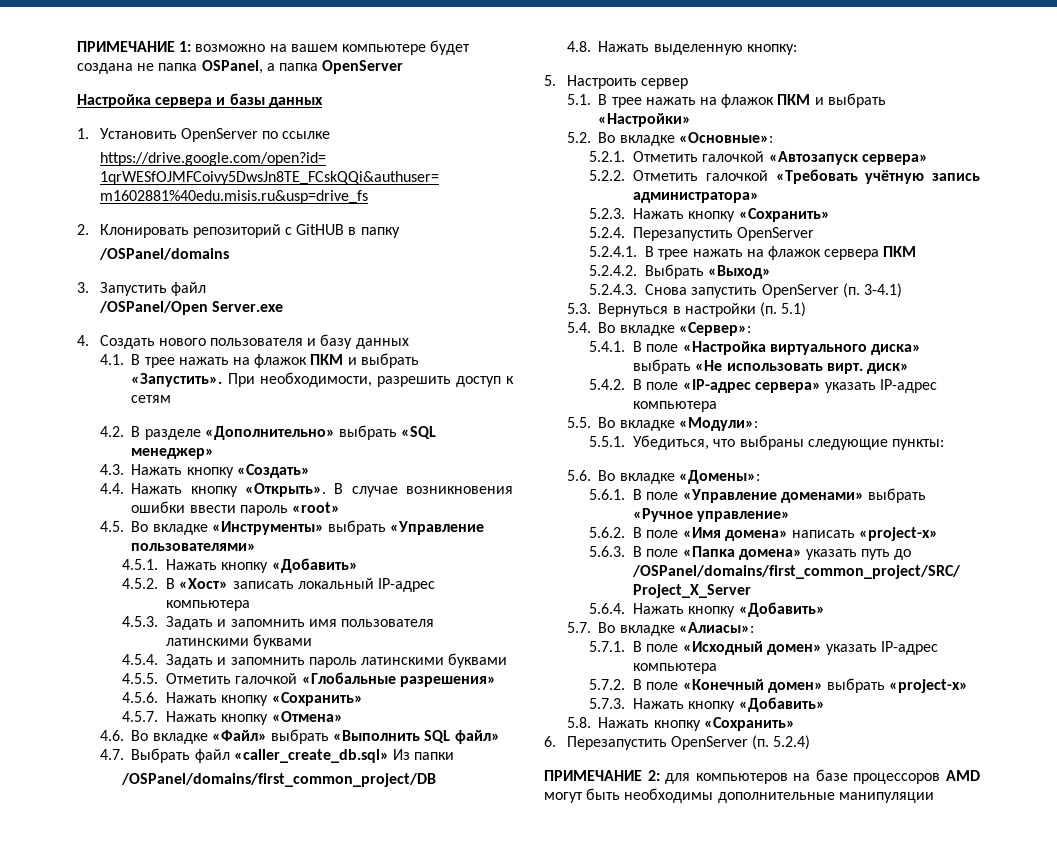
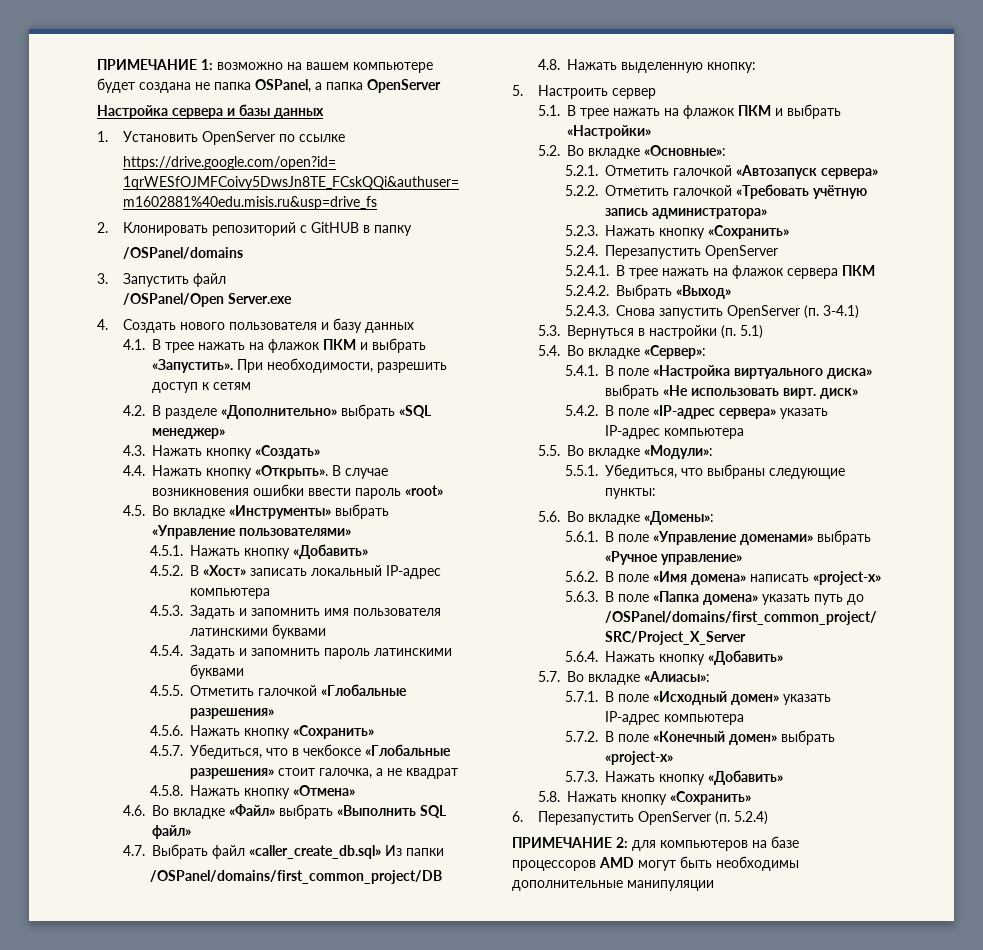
- 4.5.7. Нажать кнопку «Отмена»
+ 4.5.7. Убедиться, что в чекбоксе «Глобальные разрешения» стоит галочка, а не квадрат
+ 4.5.8. Нажать кнопку «Отмена»

